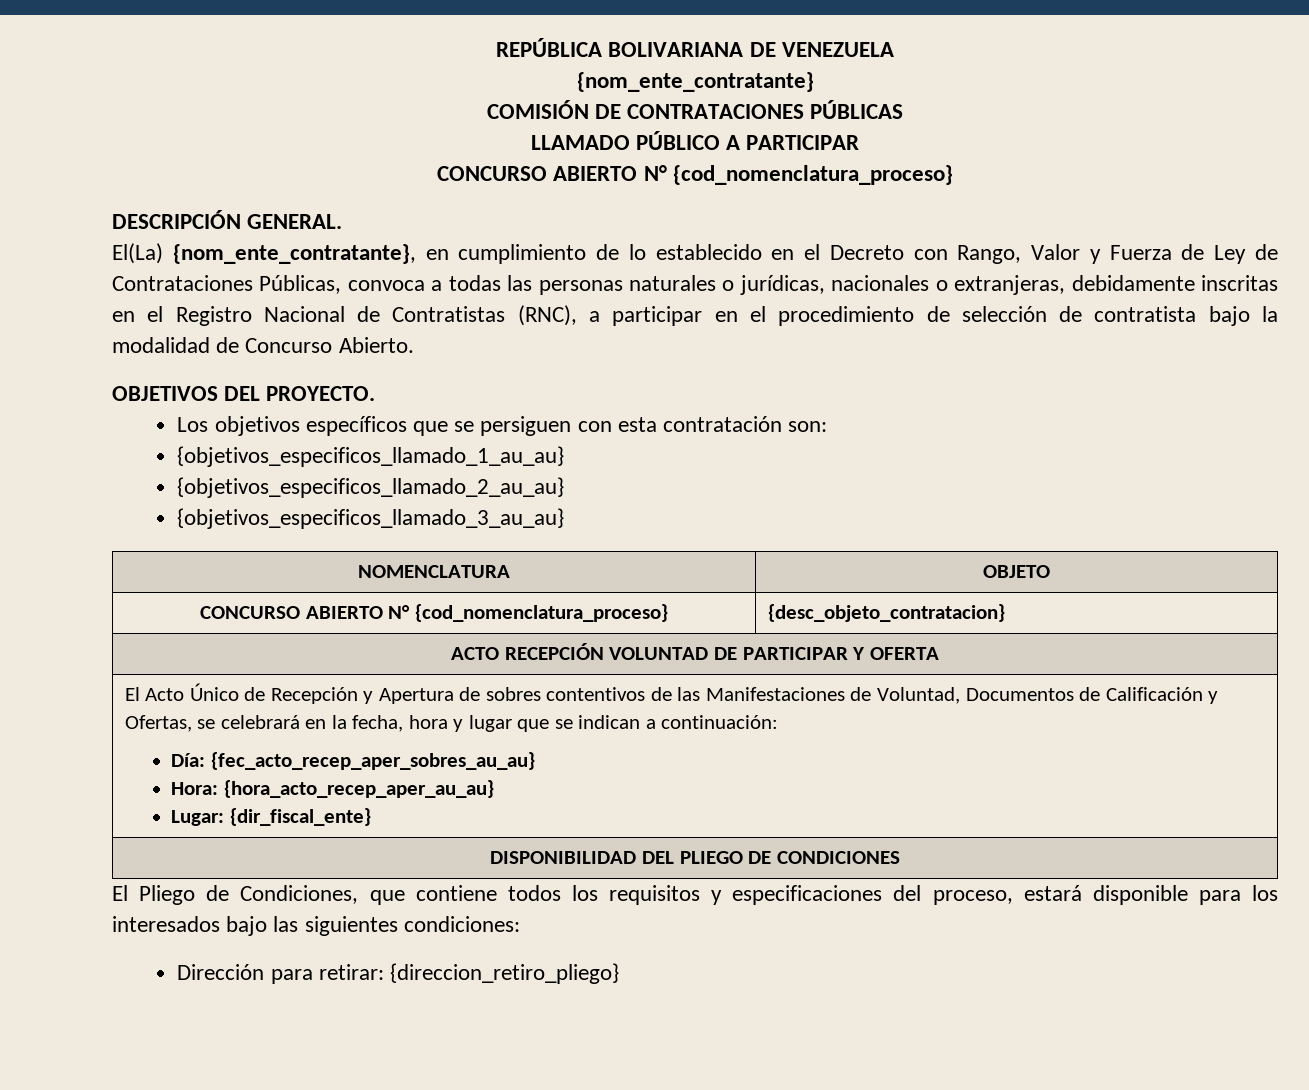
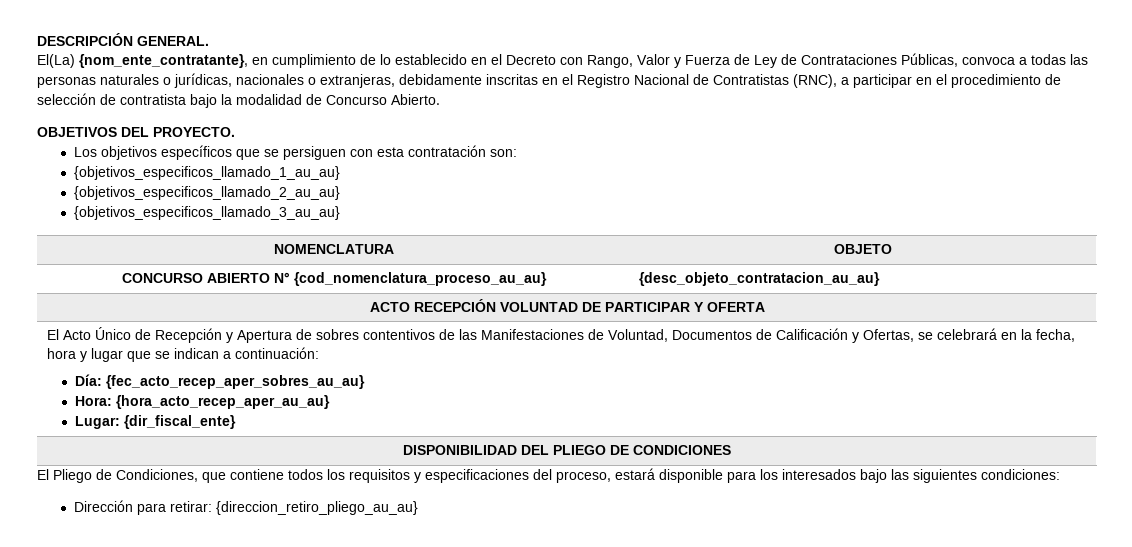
- REPÚBLICA BOLIVARIANA DE VENEZUELA
- {nom_ente_contratante}
- COMISIÓN DE CONTRATACIONES PÚBLICAS
- LLAMADO PÚBLICO A PARTICIPAR
- CONCURSO ABIERTO N° {cod_nomenclatura_proceso}
- CONCURSO ABIERTO N° {cod_nomenclatura_proceso} | {desc_objeto_contratacion}
+ CONCURSO ABIERTO N° {cod_nomenclatura_proceso_au_au} | {desc_objeto_contratacion_au_au}
- Dirección para retirar: {direccion_retiro_pliego}
+ Dirección para retirar: {direccion_retiro_pliego_au_au}

